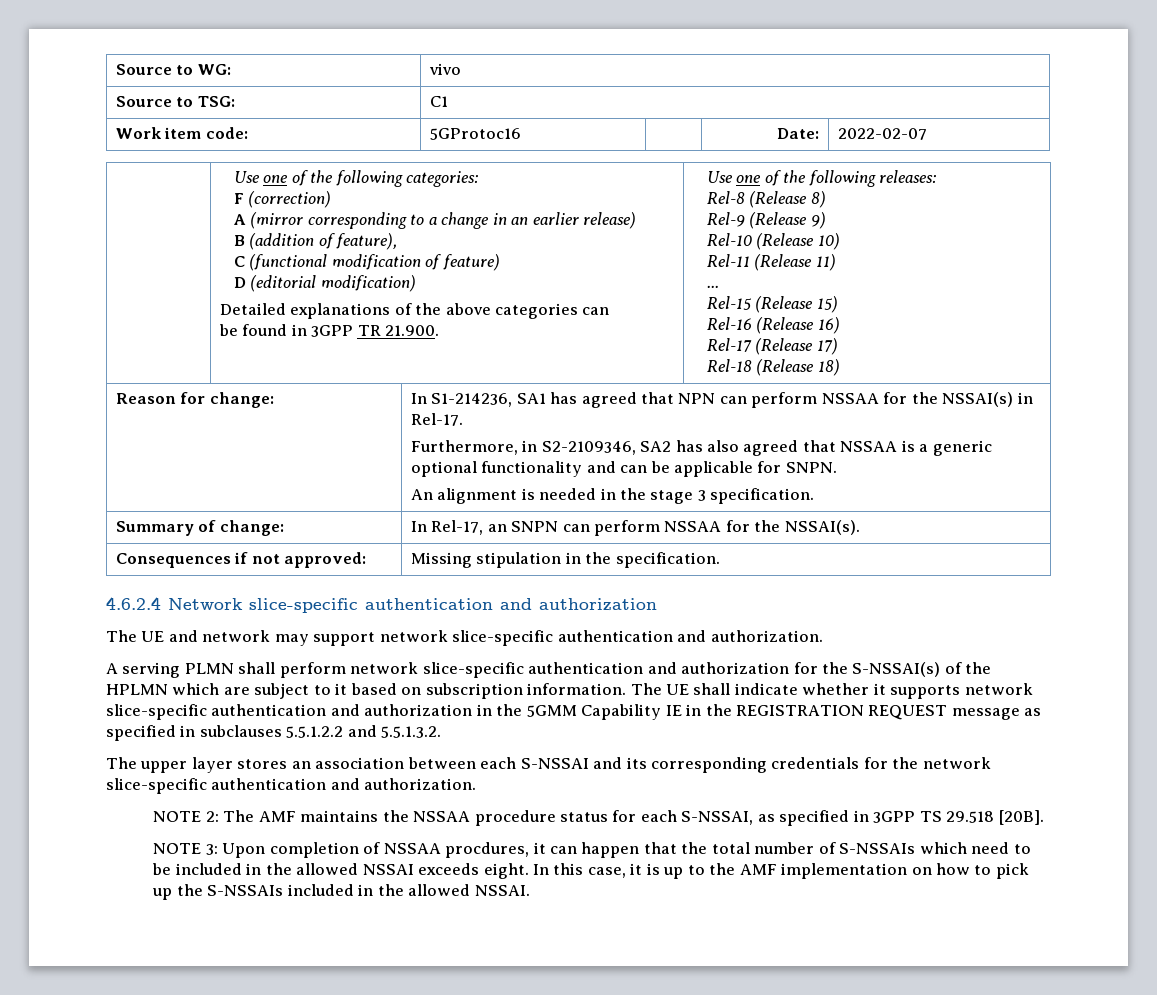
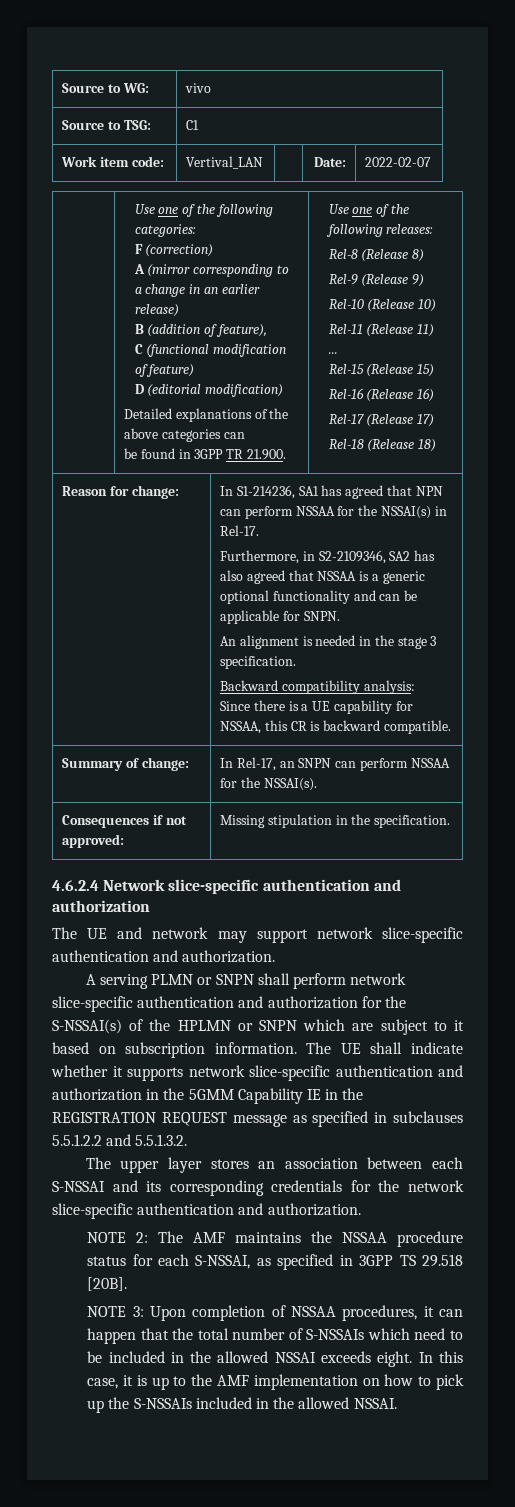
- Work item code: | 5GProtoc16 | | Date: | 2022-02-07
+ Work item code: | Vertival_LAN | | Date: | 2022-02-07
+ Backward compatibility analysis:
+ Since there is a UE capability for NSSAA, this CR is backward compatible.
- A serving PLMN shall perform network slice-specific authentication and authorization for the S-NSSAI(s) of the HPLMN which are subject to it based on subscription information.
+ A serving PLMN or SNPN shall perform network slice-specific authentication and authorization for the S-NSSAI(s) of the HPLMN or SNPN which are subject to it based on subscription information.
- NOTE 3: Upon completion of NSSAA procdures, it can happen that the total number of S-NSSAIs which need to be included in the allowed NSSAI exceeds eight.
+ NOTE 3: Upon completion of NSSAA procedures, it can happen that the total number of S-NSSAIs which need to be included in the allowed NSSAI exceeds eight.

